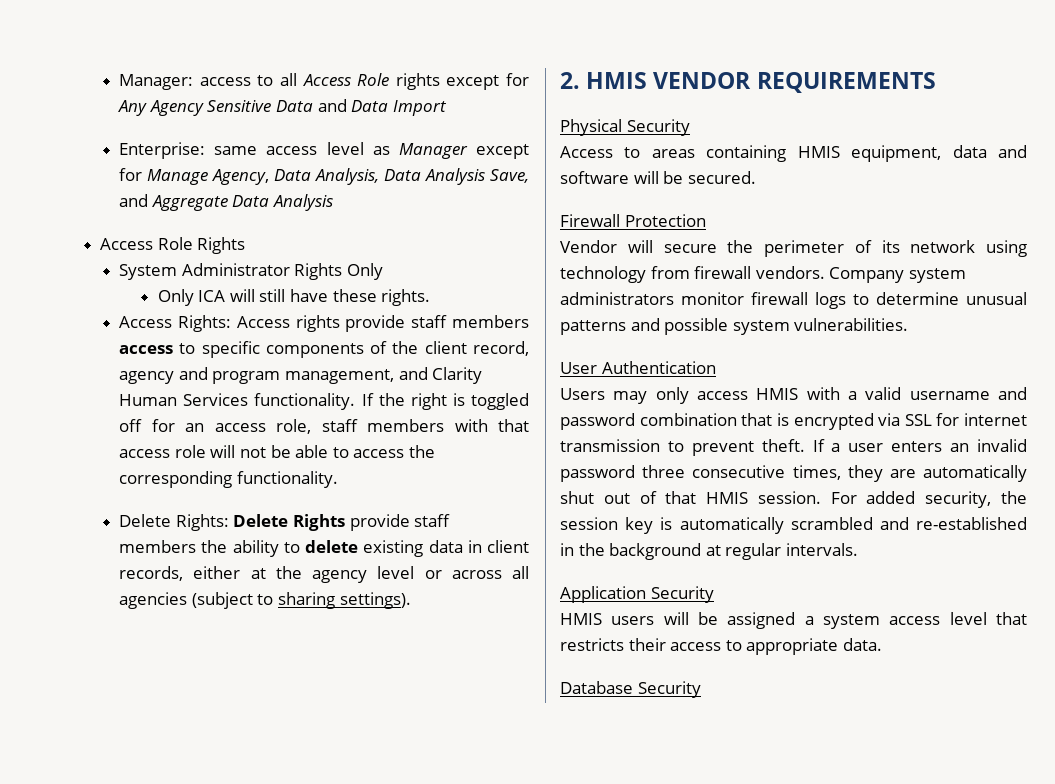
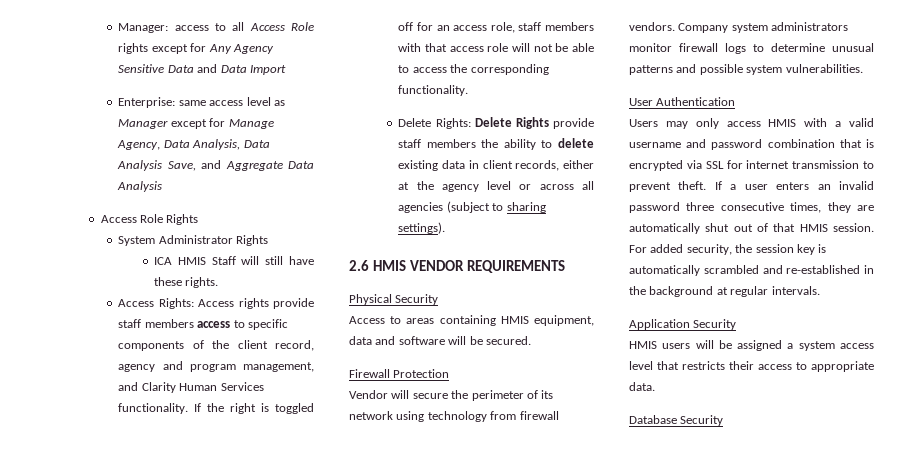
- System Administrator Rights Only
- Only ICA will still have these rights.
+ System Administrator Rights
+ ICA HMIS Staff will still have these rights.
- 2. HMIS VENDOR REQUIREMENTS
+ 2.6 HMIS VENDOR REQUIREMENTS

